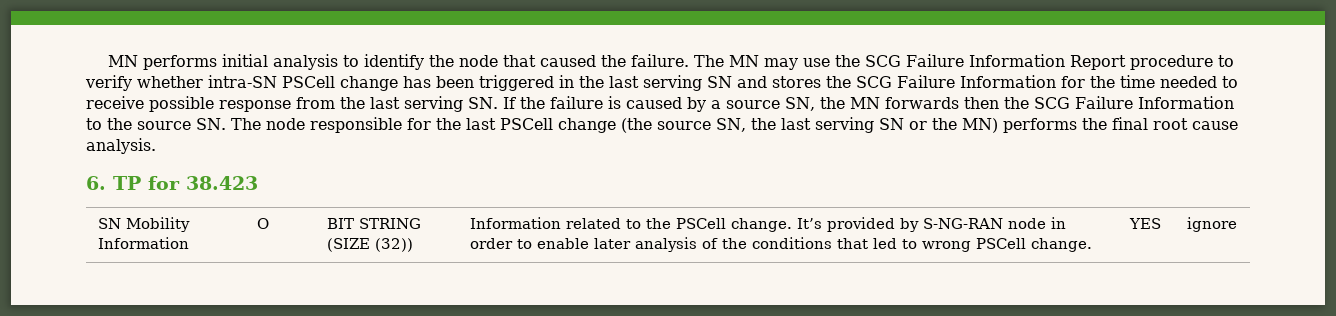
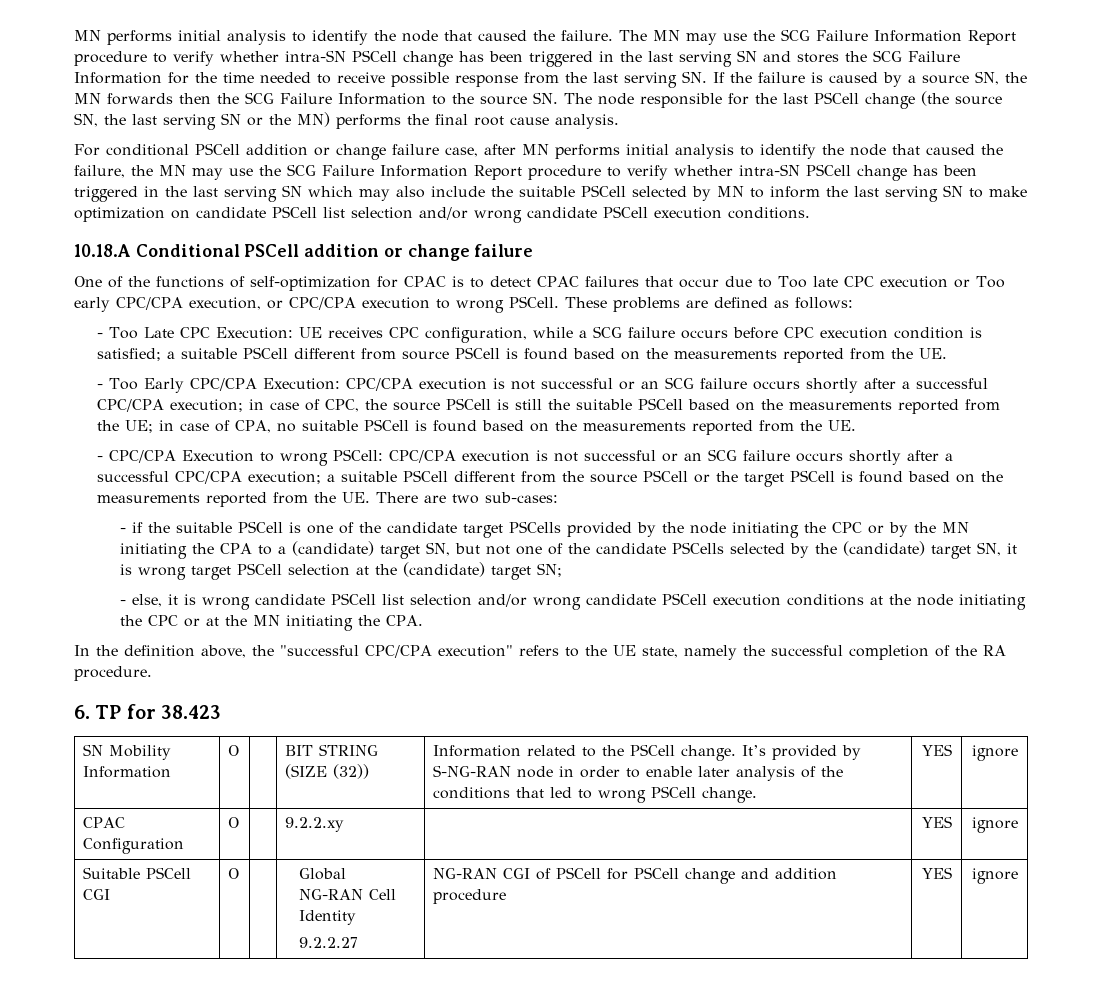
+ For conditional PSCell addition or change failure case, after MN performs initial analysis to identify the node that caused the failure, the MN may use the SCG Failure Information Report procedure to verify whether intra-SN PSCell change has been triggered in the last serving SN which may also include the suitable PSCell selected by MN to inform the last serving SN to make optimization on candidate PSCell list selection and/or wrong candidate PSCell execution conditions.
+ 10.18.A Conditional PSCell addition or change failure
+ One of the functions of self-optimization for CPAC is to detect CPAC failures that occur due to Too late CPC execution or Too early CPC/CPA execution, or CPC/CPA execution to wrong PSCell. These problems are defined as follows:
+ - Too Late CPC Execution: UE receives CPC configuration, while a SCG failure occurs before CPC execution condition is satisfied; a suitable PSCell different from source PSCell is found based on the measurements reported from the UE.
+ - Too Early CPC/CPA Execution: CPC/CPA execution is not successful or an SCG failure occurs shortly after a successful CPC/CPA execution; in case of CPC, the source PSCell is still the suitable PSCell based on the measurements reported from the UE; in case of CPA, no suitable PSCell is found based on the measurements reported from the UE.
+ - CPC/CPA Execution to wrong PSCell: CPC/CPA execution is not successful or an SCG failure occurs shortly after a successful CPC/CPA execution; a suitable PSCell different from the source PSCell or the target PSCell is found based on the measurements reported from the UE. There are two sub-cases:
+ - if the suitable PSCell is one of the candidate target PSCells provided by the node initiating the CPC or by the MN initiating the CPA to a (candidate) target SN, but not one of the candidate PSCells selected by the (candidate) target SN, it is wrong target PSCell selection at the (candidate) target SN;
+ - else, it is wrong candidate PSCell list selection and/or wrong candidate PSCell execution conditions at the node initiating the CPC or at the MN initiating the CPA.
+ In the definition above, the "successful CPC/CPA execution" refers to the UE state, namely the successful completion of the RA procedure.
+ CPAC Configuration | O | | 9.2.2.xy | | YES | ignore
+ Suitable PSCell CGI | O | | Global NG-RAN Cell Identity
+ 9.2.2.27 | NG-RAN CGI of PSCell for PSCell change and addition procedure | YES | ignore

